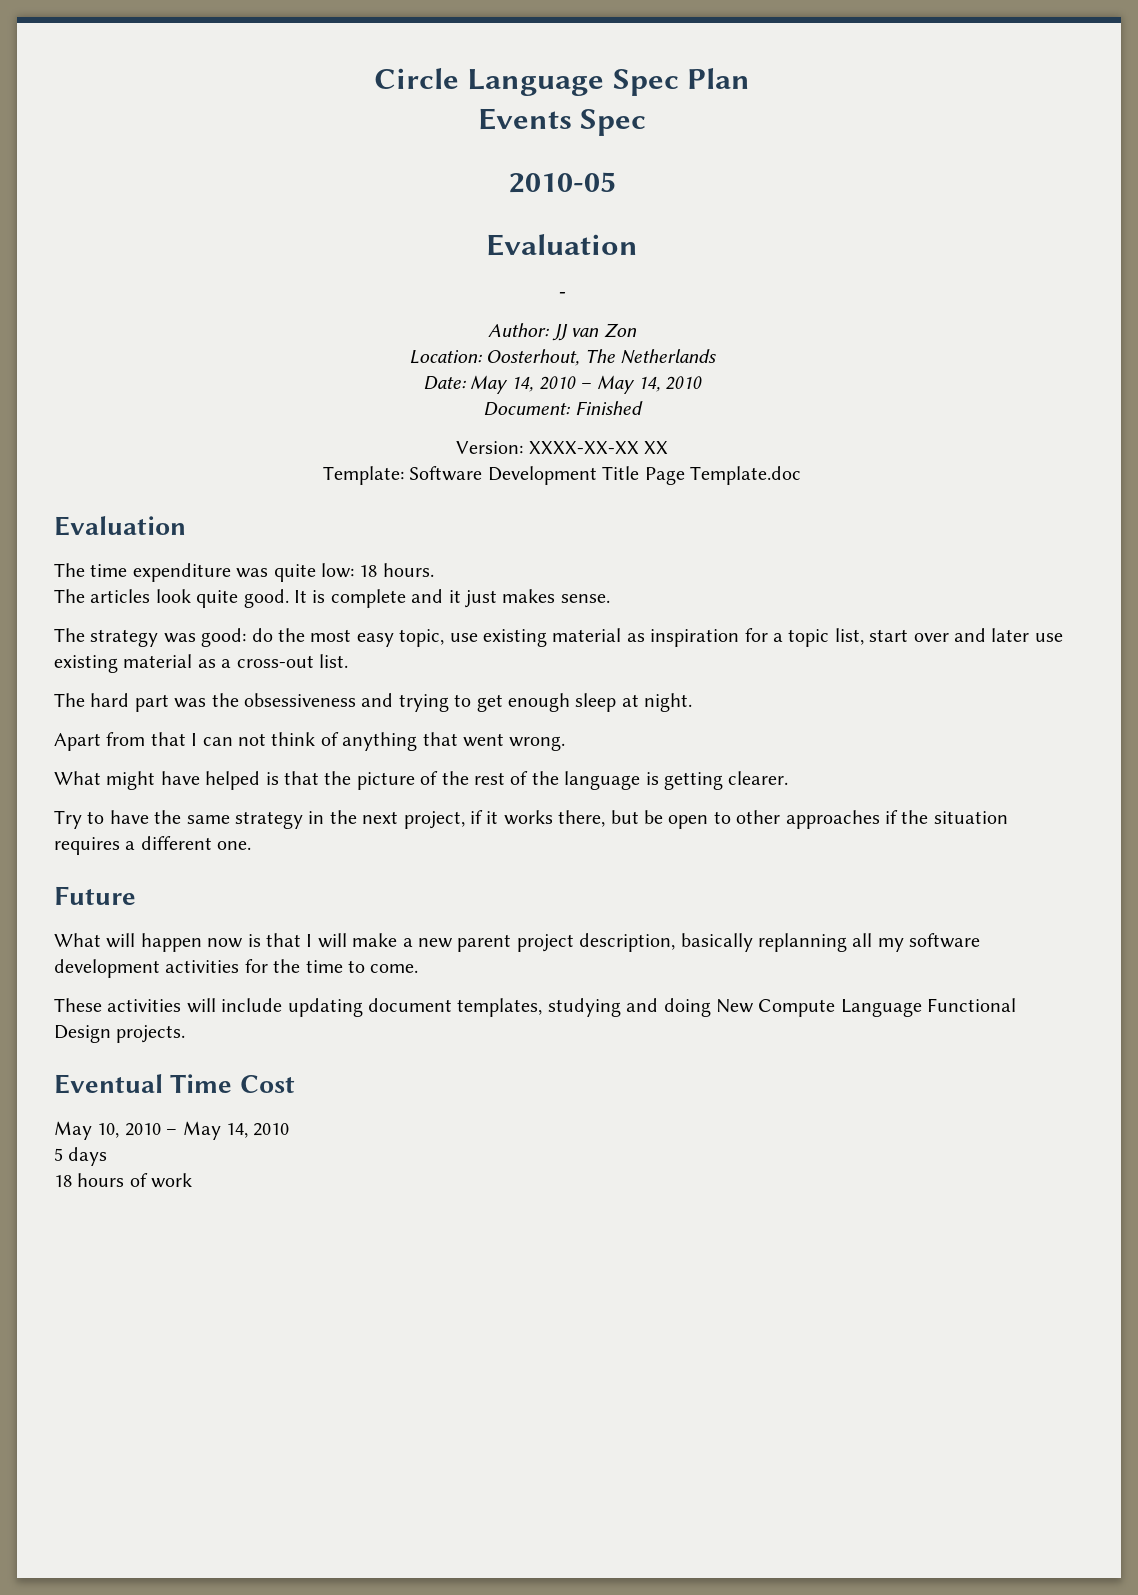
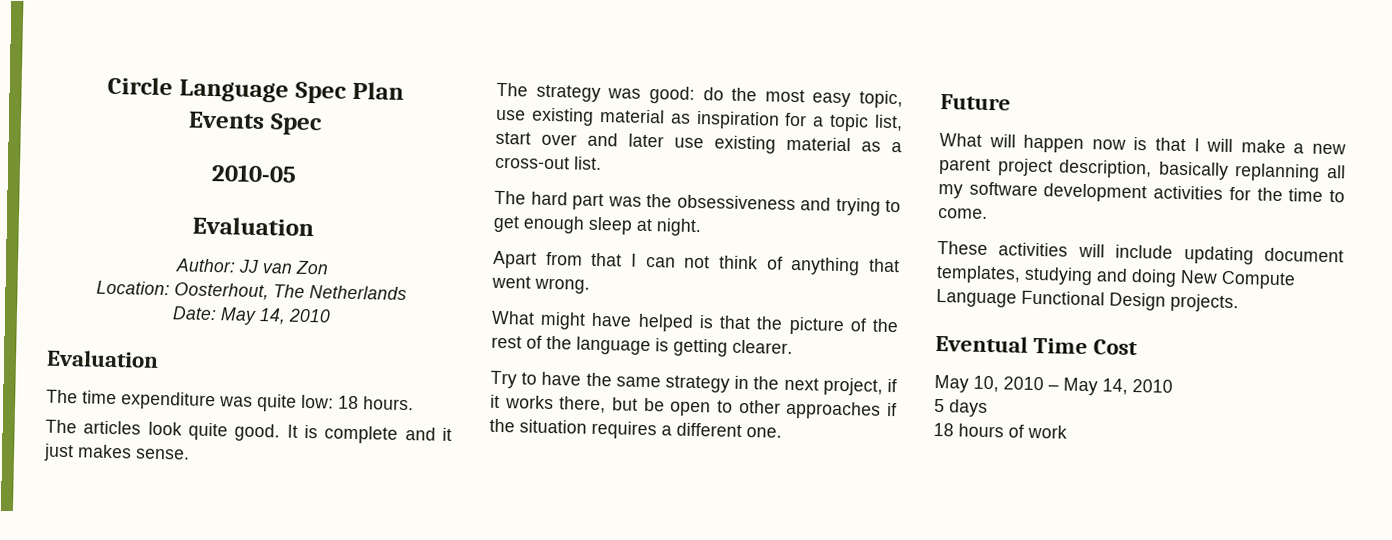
  2010-05
  Evaluation
- -
- Date: May 14, 2010 – May 14, 2010
- Document: Finished
- Version: XXXX-XX-XX XX
- Template: Software Development Title Page Template.doc
+ Date: May 14, 2010

